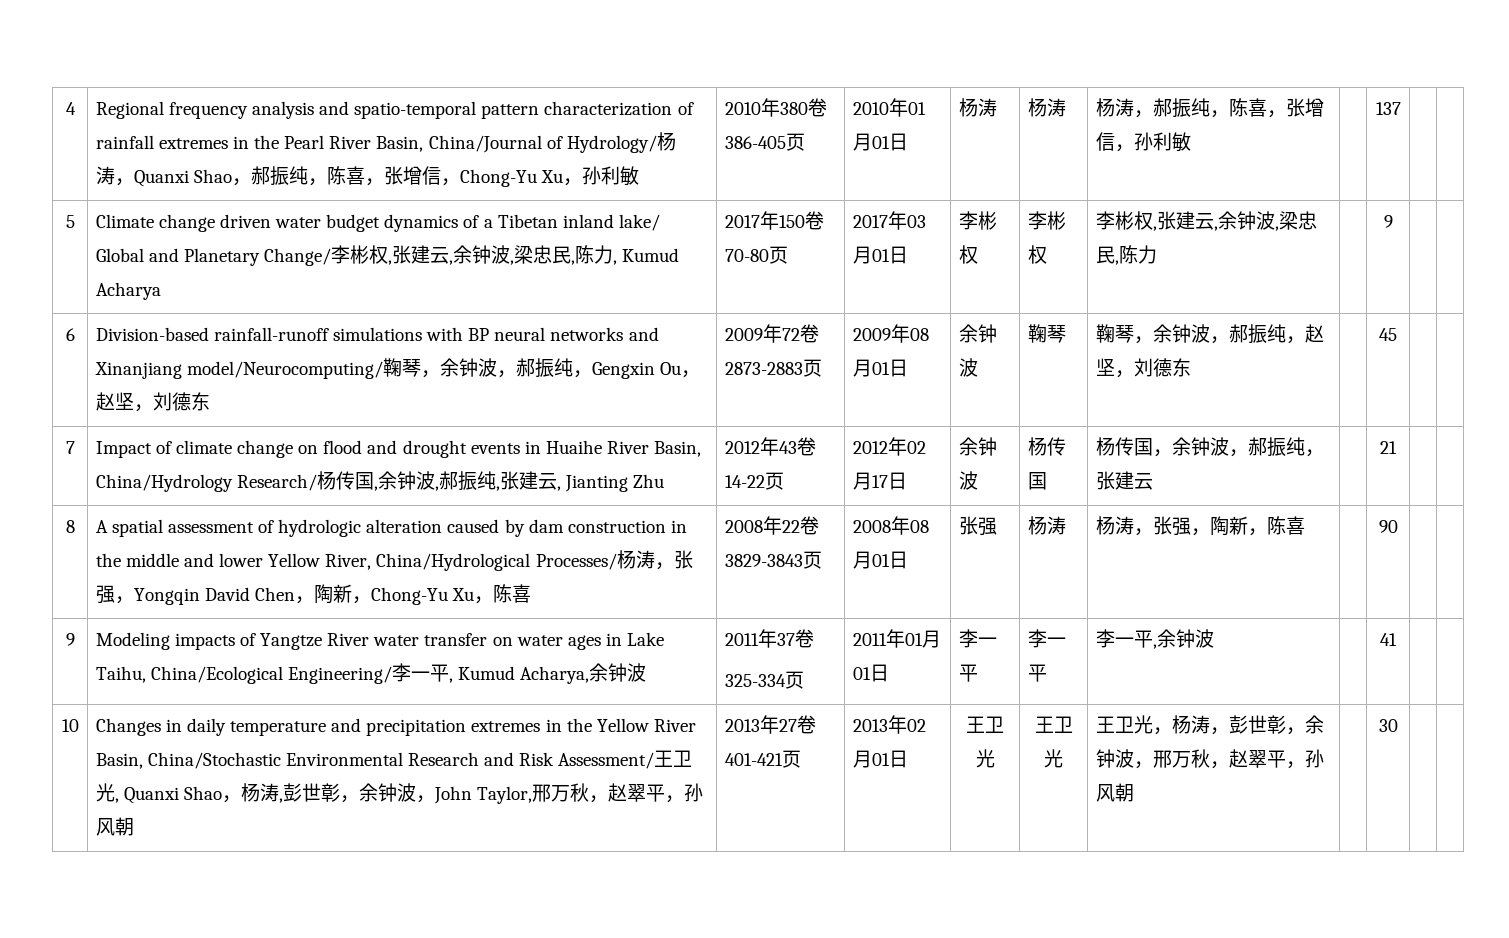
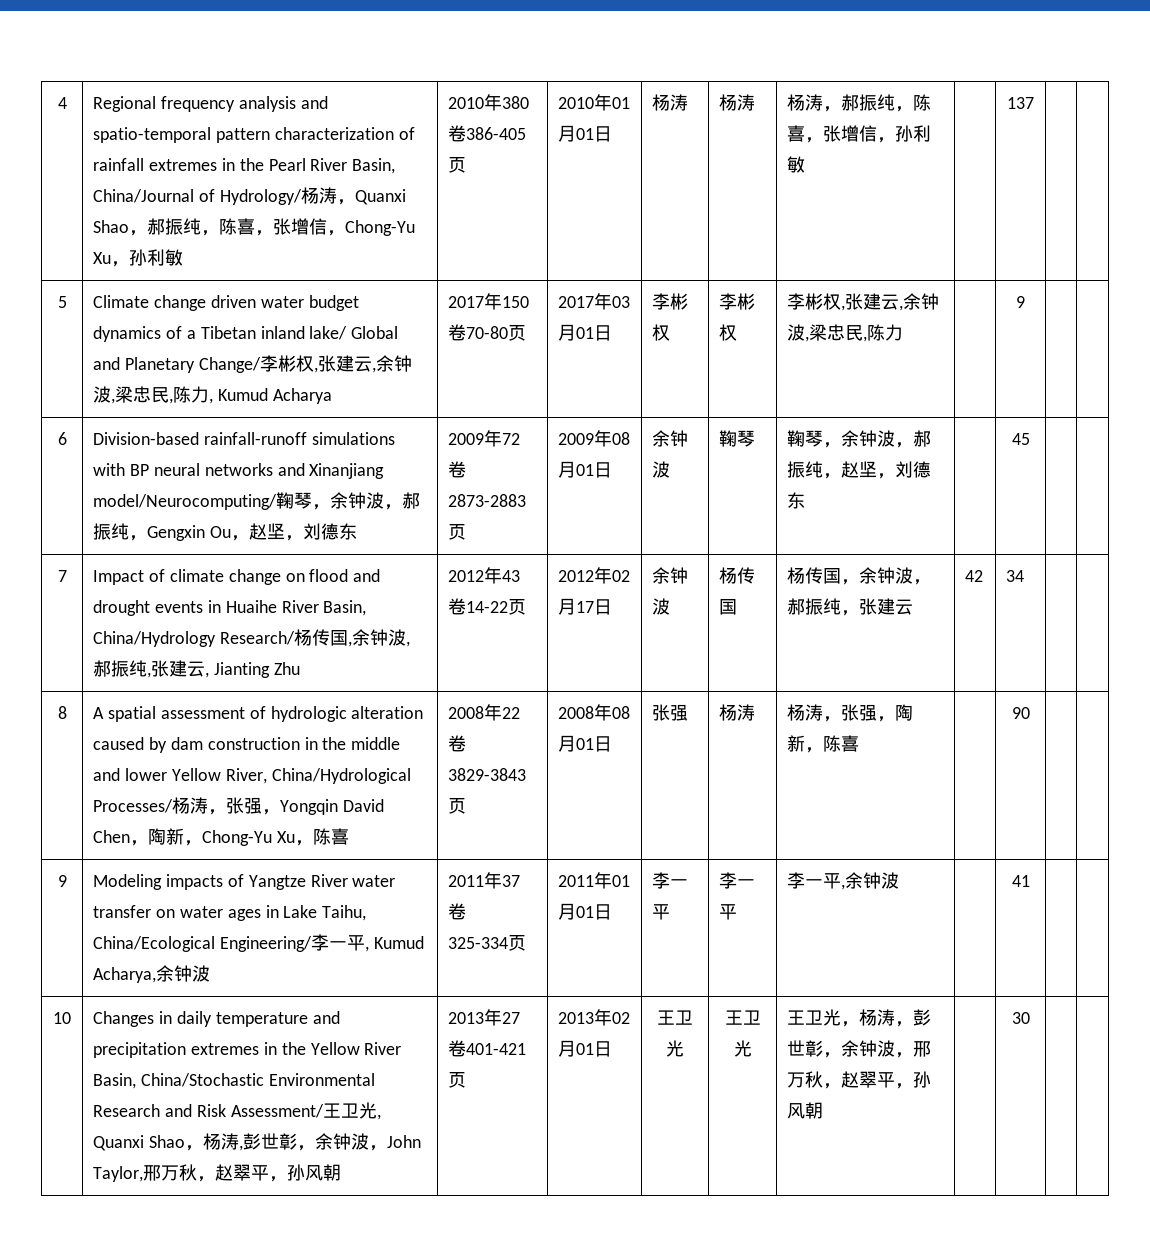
- 21
+ 42 | 34

